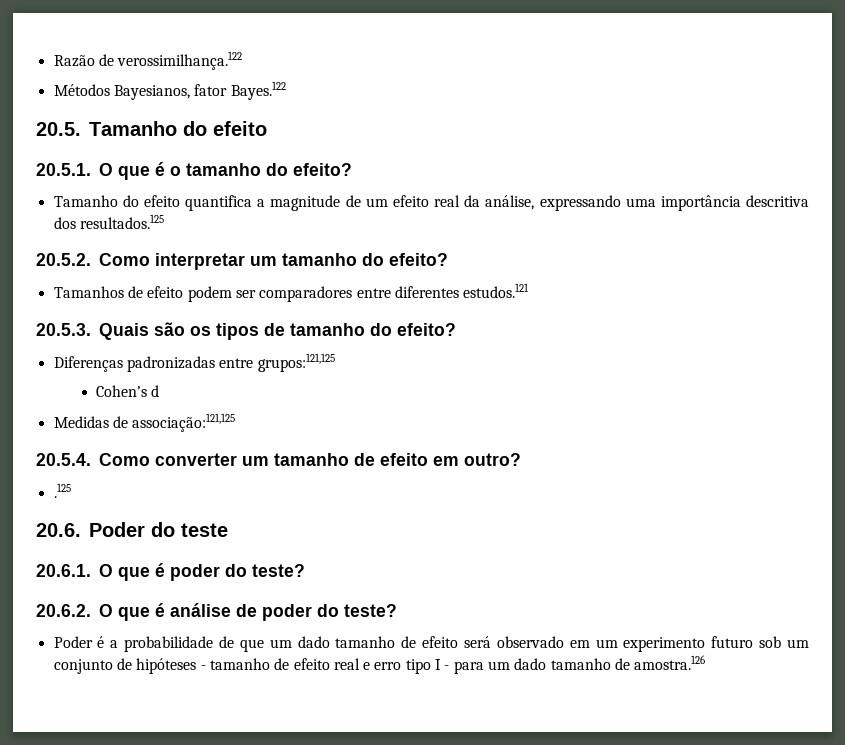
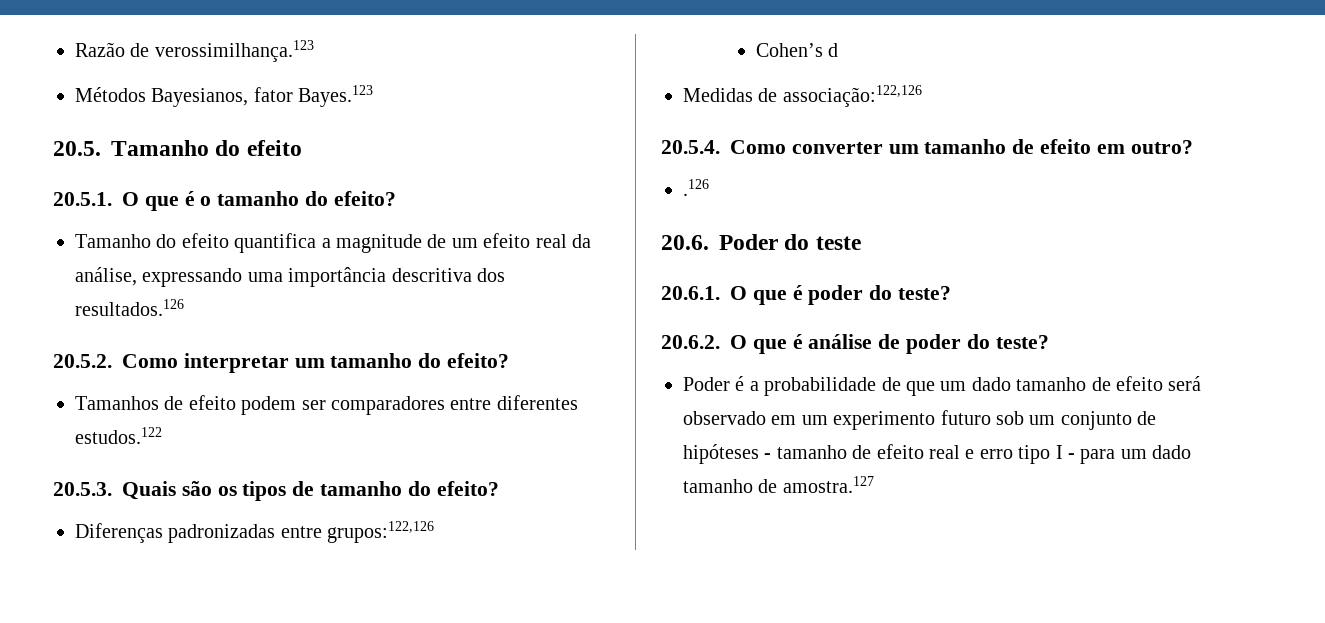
- Razão de verossimilhança.122
+ Razão de verossimilhança.123
- Métodos Bayesianos, fator Bayes.122
+ Métodos Bayesianos, fator Bayes.123
- Tamanho do efeito quantifica a magnitude de um efeito real da análise, expressando uma importância descritiva dos resultados.125
+ Tamanho do efeito quantifica a magnitude de um efeito real da análise, expressando uma importância descritiva dos resultados.126
- Tamanhos de efeito podem ser comparadores entre diferentes estudos.121
+ Tamanhos de efeito podem ser comparadores entre diferentes estudos.122
- Diferenças padronizadas entre grupos:121,125
+ Diferenças padronizadas entre grupos:122,126
- Medidas de associação:121,125
+ Medidas de associação:122,126
- .125
+ .126
- Poder é a probabilidade de que um dado tamanho de efeito será observado em um experimento futuro sob um conjunto de hipóteses - tamanho de efeito real e erro tipo I - para um dado tamanho de amostra.126
+ Poder é a probabilidade de que um dado tamanho de efeito será observado em um experimento futuro sob um conjunto de hipóteses - tamanho de efeito real e erro tipo I - para um dado tamanho de amostra.127

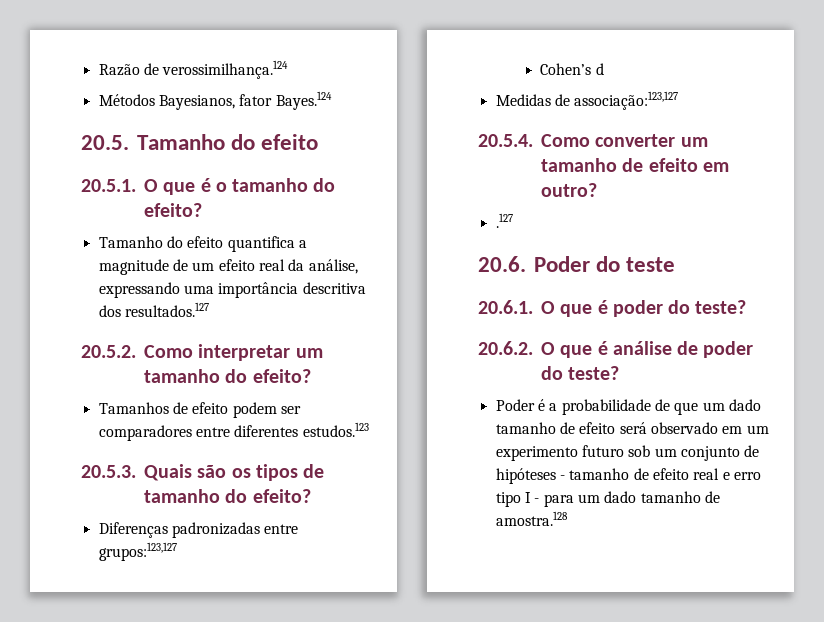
- Razão de verossimilhança.123
+ Razão de verossimilhança.124
- Métodos Bayesianos, fator Bayes.123
+ Métodos Bayesianos, fator Bayes.124
- Tamanho do efeito quantifica a magnitude de um efeito real da análise, expressando uma importância descritiva dos resultados.126
+ Tamanho do efeito quantifica a magnitude de um efeito real da análise, expressando uma importância descritiva dos resultados.127
- Tamanhos de efeito podem ser comparadores entre diferentes estudos.122
+ Tamanhos de efeito podem ser comparadores entre diferentes estudos.123
- Diferenças padronizadas entre grupos:122,126
+ Diferenças padronizadas entre grupos:123,127
- Medidas de associação:122,126
+ Medidas de associação:123,127
- .126
+ .127
- Poder é a probabilidade de que um dado tamanho de efeito será observado em um experimento futuro sob um conjunto de hipóteses - tamanho de efeito real e erro tipo I - para um dado tamanho de amostra.127
+ Poder é a probabilidade de que um dado tamanho de efeito será observado em um experimento futuro sob um conjunto de hipóteses - tamanho de efeito real e erro tipo I - para um dado tamanho de amostra.128

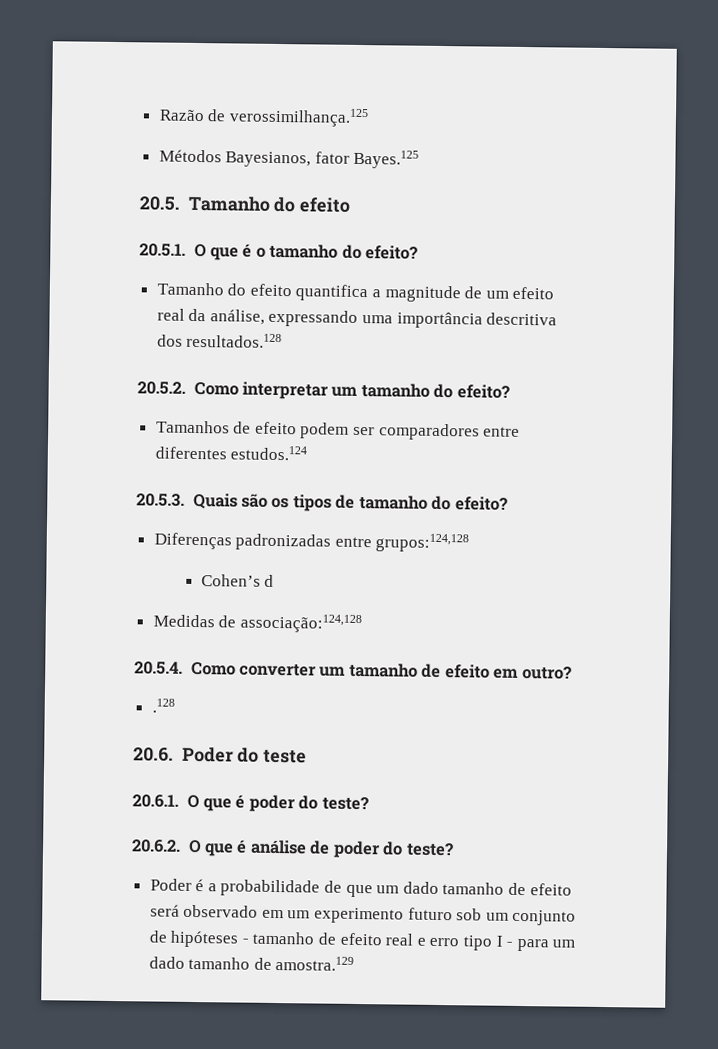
- Razão de verossimilhança.124
+ Razão de verossimilhança.125
- Métodos Bayesianos, fator Bayes.124
+ Métodos Bayesianos, fator Bayes.125
- Tamanho do efeito quantifica a magnitude de um efeito real da análise, expressando uma importância descritiva dos resultados.127
+ Tamanho do efeito quantifica a magnitude de um efeito real da análise, expressando uma importância descritiva dos resultados.128
- Tamanhos de efeito podem ser comparadores entre diferentes estudos.123
+ Tamanhos de efeito podem ser comparadores entre diferentes estudos.124
- Diferenças padronizadas entre grupos:123,127
+ Diferenças padronizadas entre grupos:124,128
- Medidas de associação:123,127
+ Medidas de associação:124,128
- .127
+ .128
- Poder é a probabilidade de que um dado tamanho de efeito será observado em um experimento futuro sob um conjunto de hipóteses - tamanho de efeito real e erro tipo I - para um dado tamanho de amostra.128
+ Poder é a probabilidade de que um dado tamanho de efeito será observado em um experimento futuro sob um conjunto de hipóteses - tamanho de efeito real e erro tipo I - para um dado tamanho de amostra.129

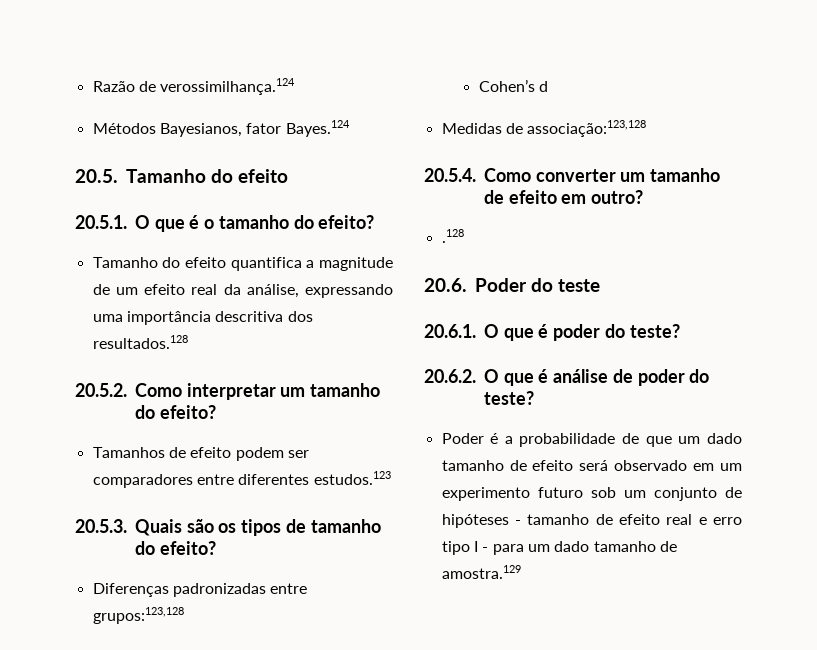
- Razão de verossimilhança.125
+ Razão de verossimilhança.124
- Métodos Bayesianos, fator Bayes.125
+ Métodos Bayesianos, fator Bayes.124
- Tamanhos de efeito podem ser comparadores entre diferentes estudos.124
+ Tamanhos de efeito podem ser comparadores entre diferentes estudos.123
- Diferenças padronizadas entre grupos:124,128
+ Diferenças padronizadas entre grupos:123,128
- Medidas de associação:124,128
+ Medidas de associação:123,128

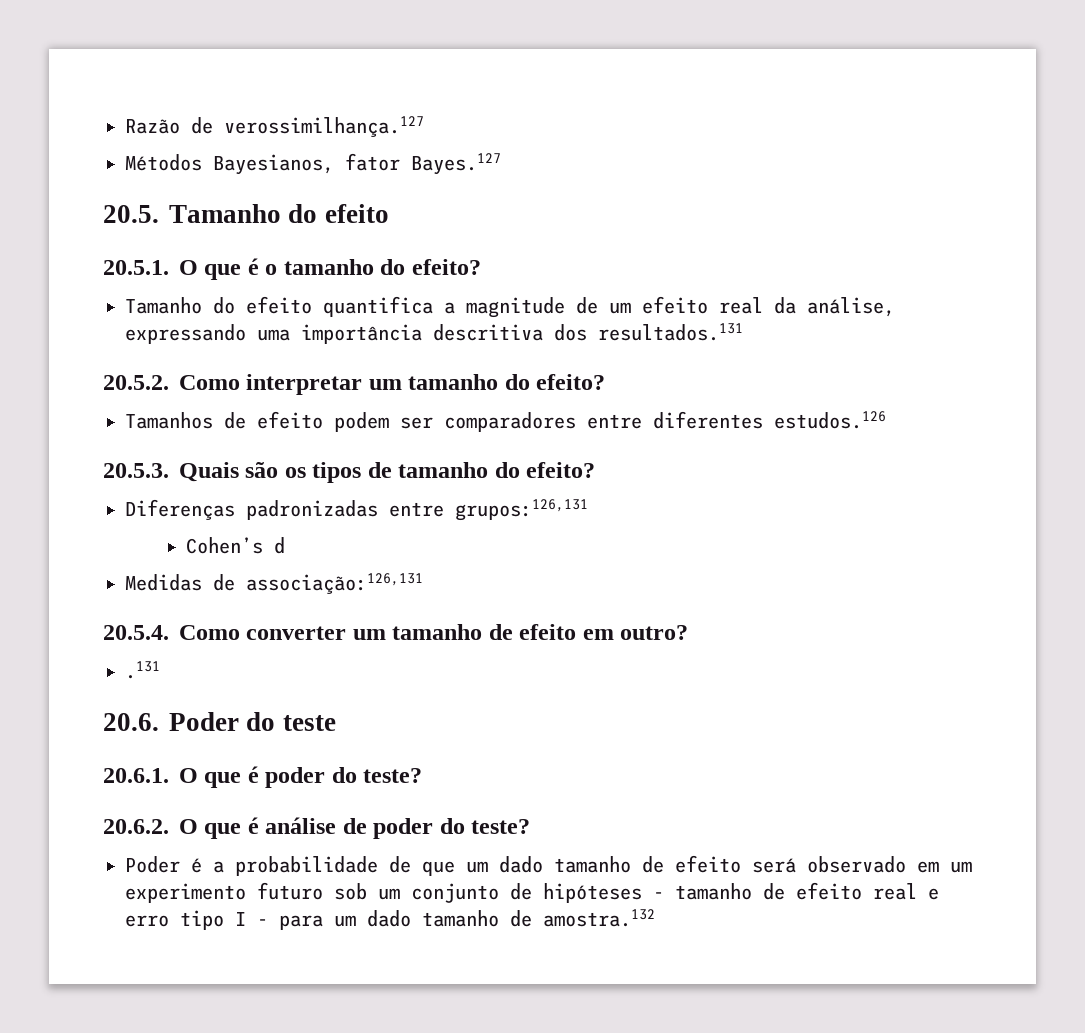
- Razão de verossimilhança.124
+ Razão de verossimilhança.127
- Métodos Bayesianos, fator Bayes.124
+ Métodos Bayesianos, fator Bayes.127
- Tamanho do efeito quantifica a magnitude de um efeito real da análise, expressando uma importância descritiva dos resultados.128
+ Tamanho do efeito quantifica a magnitude de um efeito real da análise, expressando uma importância descritiva dos resultados.131
- Tamanhos de efeito podem ser comparadores entre diferentes estudos.123
+ Tamanhos de efeito podem ser comparadores entre diferentes estudos.126
- Diferenças padronizadas entre grupos:123,128
+ Diferenças padronizadas entre grupos:126,131
- Medidas de associação:123,128
+ Medidas de associação:126,131
- .128
+ .131
- Poder é a probabilidade de que um dado tamanho de efeito será observado em um experimento futuro sob um conjunto de hipóteses - tamanho de efeito real e erro tipo I - para um dado tamanho de amostra.129
+ Poder é a probabilidade de que um dado tamanho de efeito será observado em um experimento futuro sob um conjunto de hipóteses - tamanho de efeito real e erro tipo I - para um dado tamanho de amostra.132

